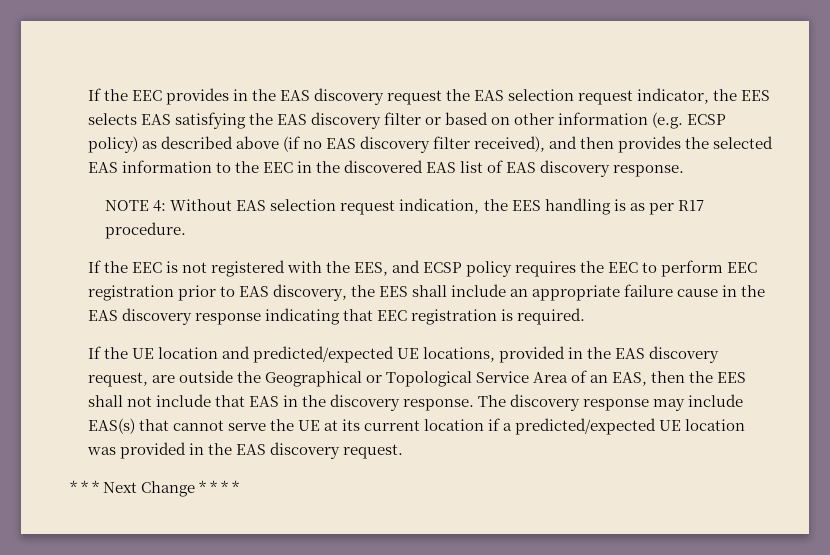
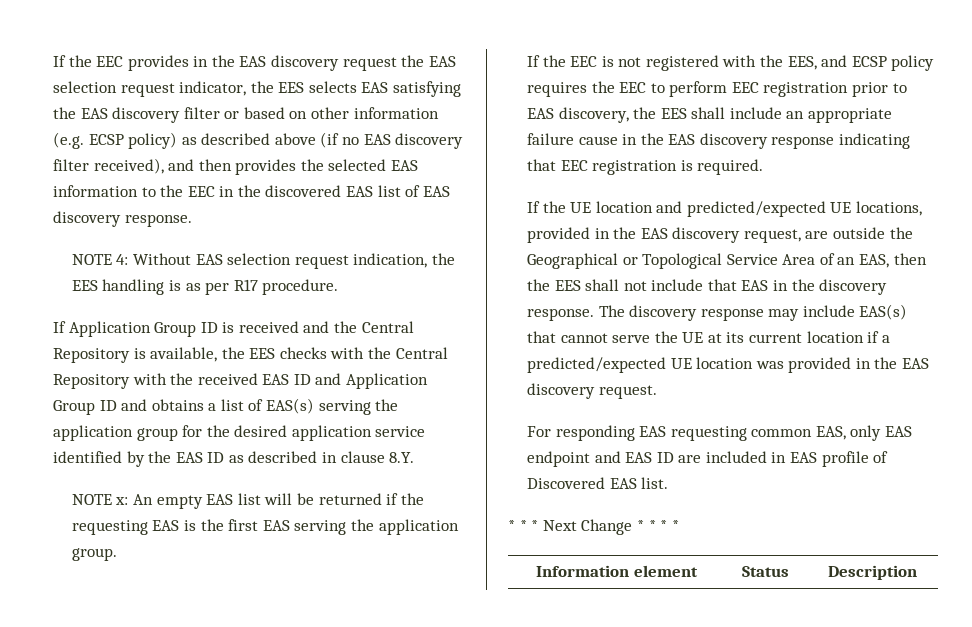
+ If Application Group ID is received and the Central Repository is available, the EES checks with the Central Repository with the received EAS ID and Application Group ID and obtains a list of EAS(s) serving the application group for the desired application service identified by the EAS ID as described in clause 8.Y.
+ NOTE x: An empty EAS list will be returned if the requesting EAS is the first EAS serving the application group.
+ For responding EAS requesting common EAS, only EAS endpoint and EAS ID are included in EAS profile of Discovered EAS list.
+ Information element | Status | Description

